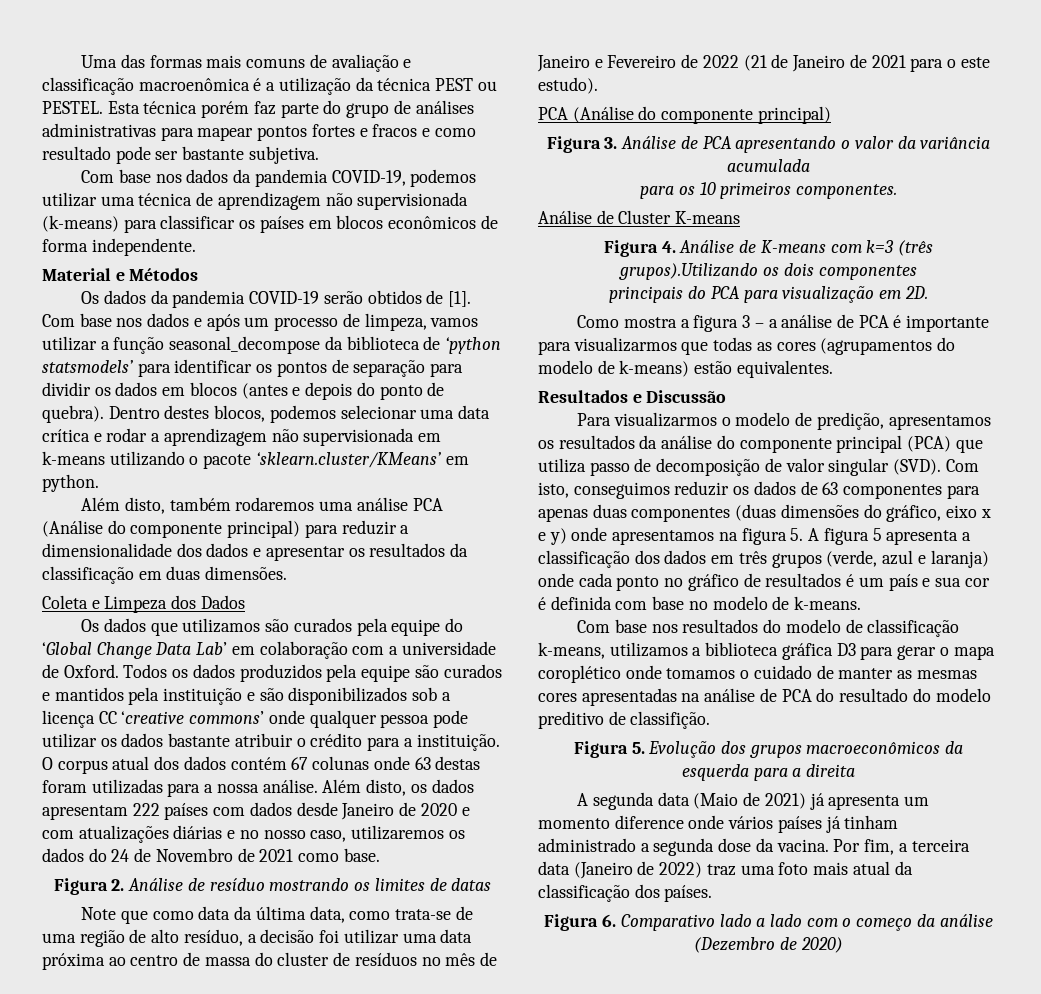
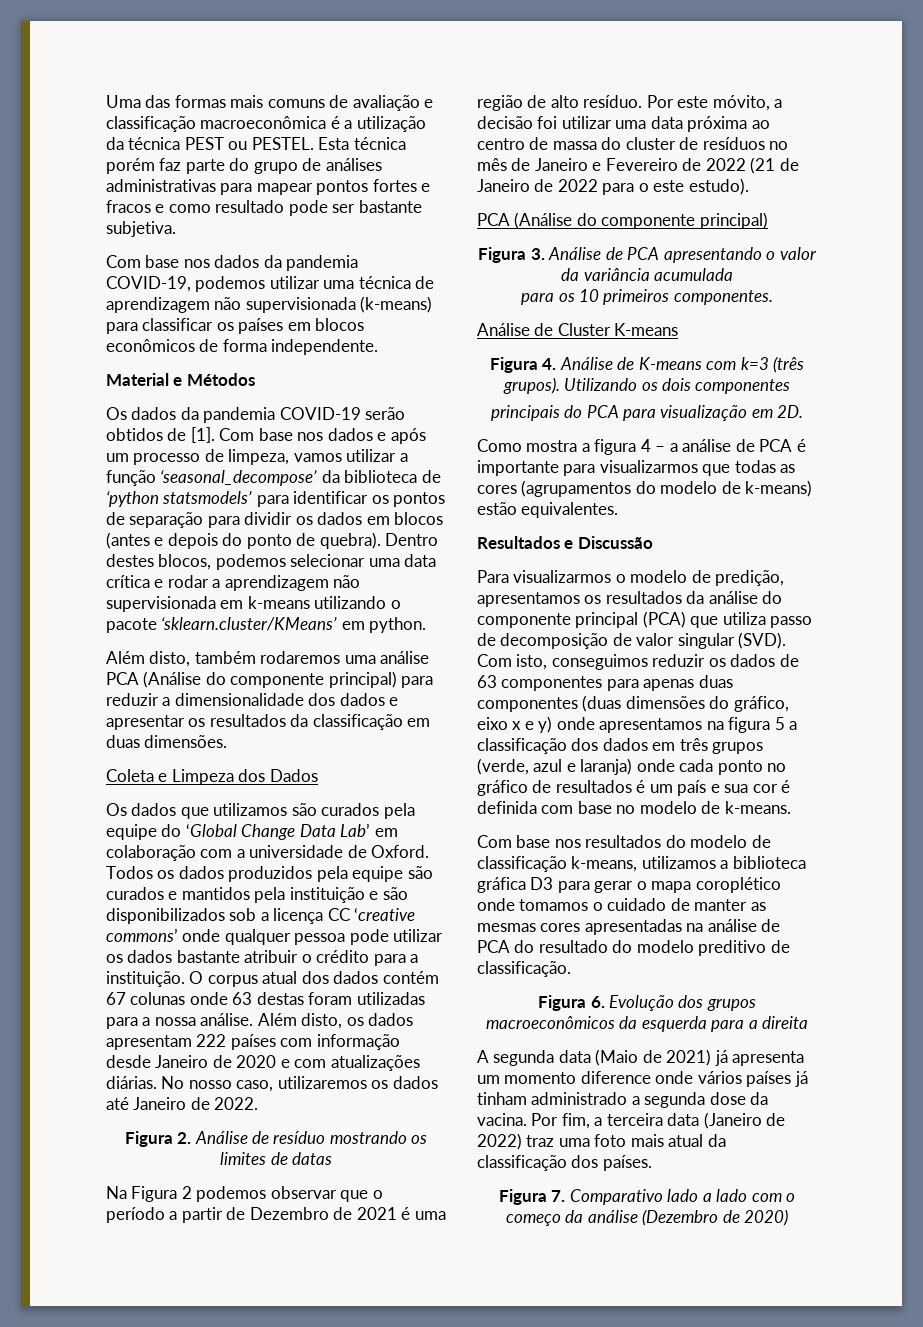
- Uma das formas mais comuns de avaliação e classificação macroenômica é a utilização da técnica PEST ou PESTEL.
+ Uma das formas mais comuns de avaliação e classificação macroeconômica é a utilização da técnica PEST ou PESTEL.
- Com base nos dados e após um processo de limpeza, vamos utilizar a função seasonal_decompose da biblioteca de ‘python statsmodels’ para identificar os pontos de separação para dividir os dados em blocos (antes e depois do ponto de quebra).
+ Com base nos dados e após um processo de limpeza, vamos utilizar a função ‘seasonal_decompose’ da biblioteca de ‘python statsmodels’ para identificar os pontos de separação para dividir os dados em blocos (antes e depois do ponto de quebra).
- Além disto, os dados apresentam 222 países com dados desde Janeiro de 2020 e com atualizações diárias e no nosso caso, utilizaremos os dados do 24 de Novembro de 2021 como base.
+ Além disto, os dados apresentam 222 países com informação desde Janeiro de 2020 e com atualizações diárias. No nosso caso, utilizaremos os dados até Janeiro de 2022.
- Note que como data da última data, como trata-se de uma região de alto resíduo, a decisão foi utilizar uma data próxima ao centro de massa do cluster de resíduos no mês de Janeiro e Fevereiro de 2022 (21 de Janeiro de 2021 para o este estudo).
+ Na Figura 2 podemos observar que o período a partir de Dezembro de 2021 é uma região de alto resíduo. Por este móvito, a decisão foi utilizar uma data próxima ao centro de massa do cluster de resíduos no mês de Janeiro e Fevereiro de 2022 (21 de Janeiro de 2022 para o este estudo).
- Figura 4. Análise de K-means com k=3 (três grupos).Utilizando os dois componentes
+ Figura 4. Análise de K-means com k=3 (três grupos). Utilizando os dois componentes
- Como mostra a figura 3 – a análise de PCA é importante para visualizarmos que todas as cores (agrupamentos do modelo de k-means) estão equivalentes.
+ Como mostra a figura 4 – a análise de PCA é importante para visualizarmos que todas as cores (agrupamentos do modelo de k-means) estão equivalentes.
- Com isto, conseguimos reduzir os dados de 63 componentes para apenas duas componentes (duas dimensões do gráfico, eixo x e y) onde apresentamos na figura 5. A figura 5 apresenta a classificação dos dados em três grupos (verde, azul e laranja) onde cada ponto no gráfico de resultados é um país e sua cor é definida com base no modelo de k-means.
+ Com isto, conseguimos reduzir os dados de 63 componentes para apenas duas componentes (duas dimensões do gráfico, eixo x e y) onde apresentamos na figura 5 a classificação dos dados em três grupos (verde, azul e laranja) onde cada ponto no gráfico de resultados é um país e sua cor é definida com base no modelo de k-means.
- Com base nos resultados do modelo de classificação k-means, utilizamos a biblioteca gráfica D3 para gerar o mapa coroplético onde tomamos o cuidado de manter as mesmas cores apresentadas na análise de PCA do resultado do modelo preditivo de classifição.
- Figura 5. Evolução dos grupos macroeconômicos da esquerda para a direita
+ Com base nos resultados do modelo de classificação k-means, utilizamos a biblioteca gráfica D3 para gerar o mapa coroplético onde tomamos o cuidado de manter as mesmas cores apresentadas na análise de PCA do resultado do modelo preditivo de classificação.
+ Figura 6. Evolução dos grupos macroeconômicos da esquerda para a direita
- Figura 6. Comparativo lado a lado com o começo da análise (Dezembro de 2020)
+ Figura 7. Comparativo lado a lado com o começo da análise (Dezembro de 2020)

